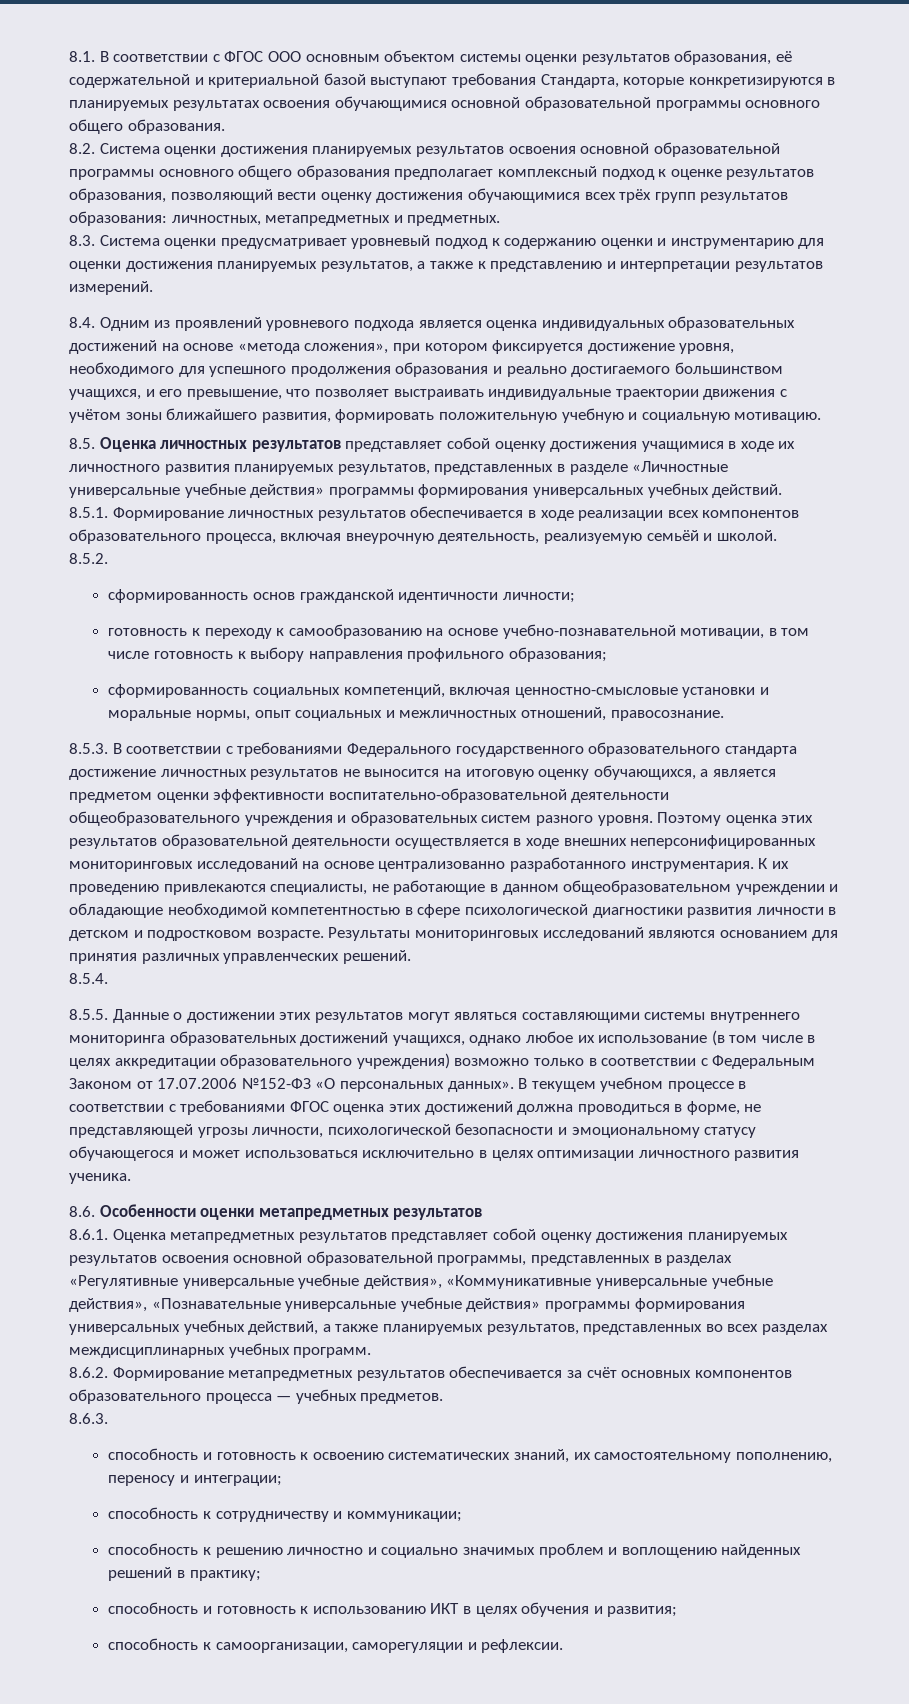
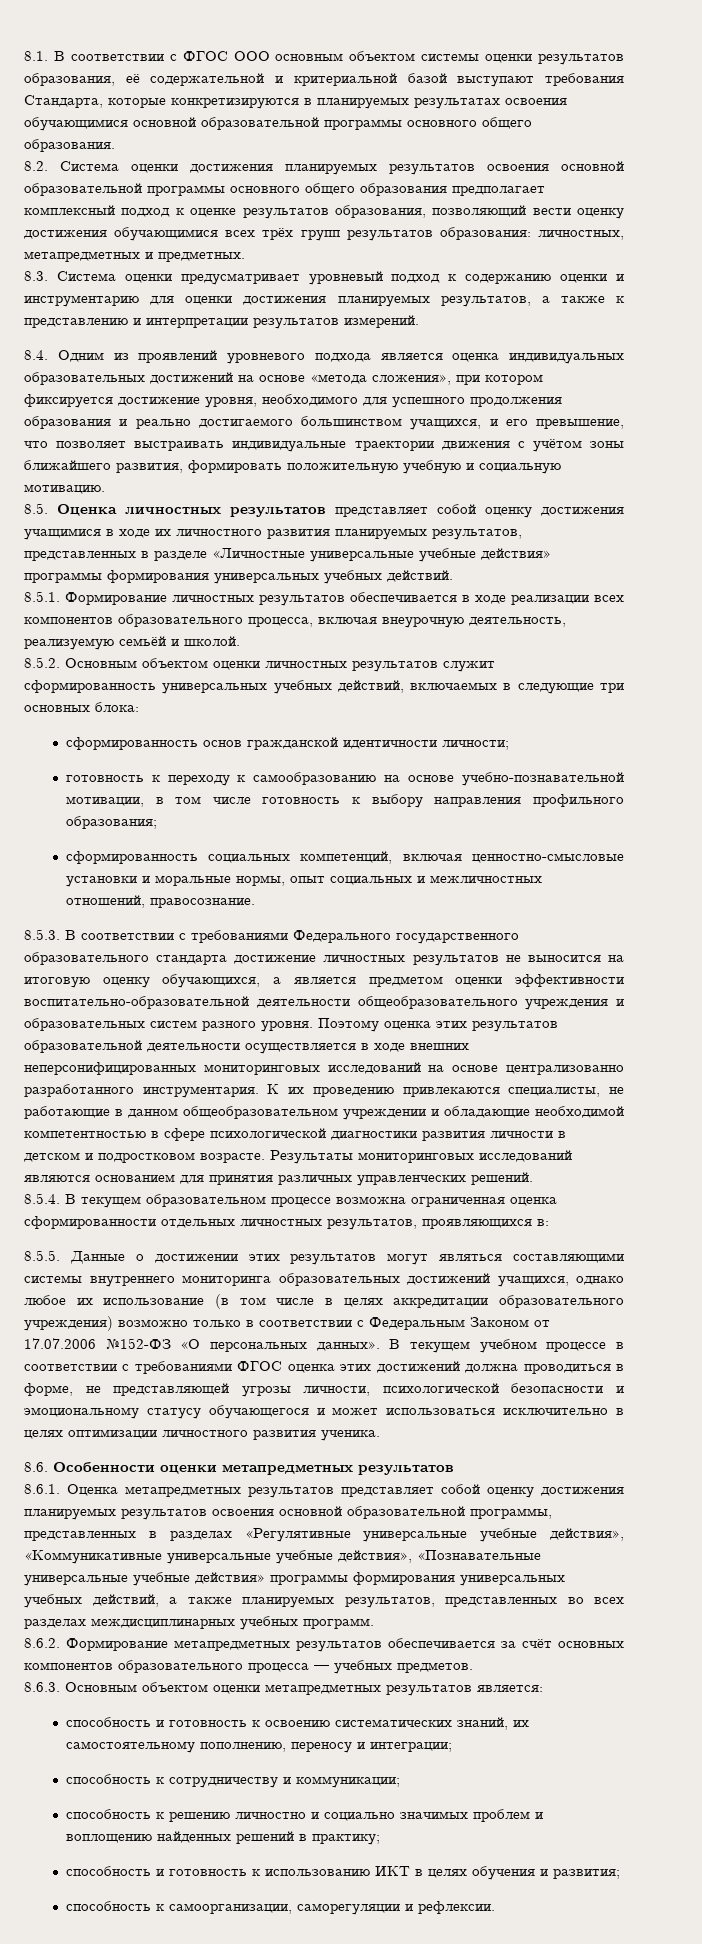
- 8.5.2.
+ 8.5.2. Основным объектом оценки личностных результатов служит сформированность универсальных учебных действий, включаемых в следующие три основных блока:
- 8.5.4.
+ 8.5.4. В текущем образовательном процессе возможна ограниченная оценка сформированности отдельных личностных результатов, проявляющихся в:
- 8.6.3.
+ 8.6.3. Основным объектом оценки метапредметных результатов является:

